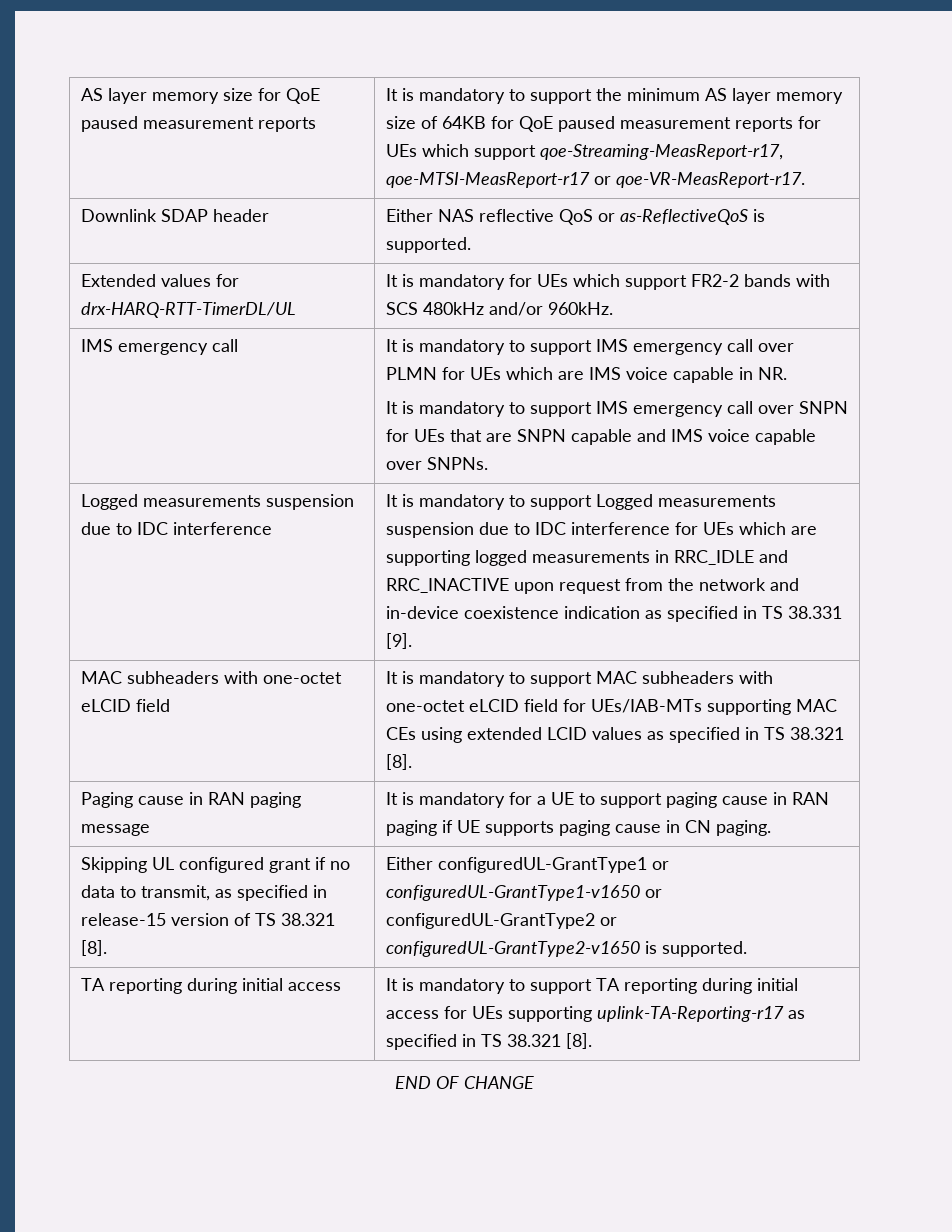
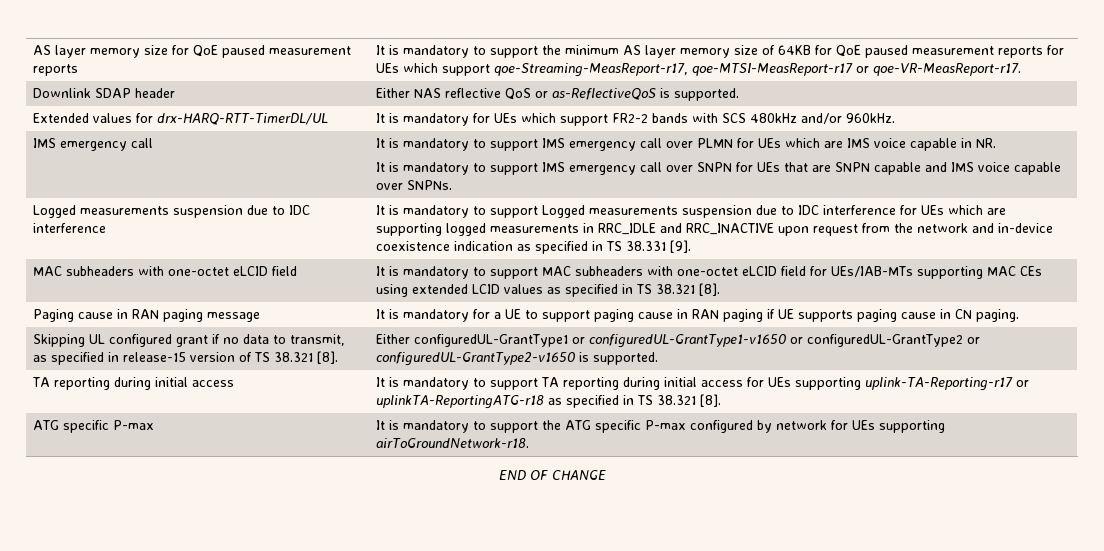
- TA reporting during initial access | It is mandatory to support TA reporting during initial access for UEs supporting uplink-TA-Reporting-r17 as specified in TS 38.321 [8].
+ TA reporting during initial access | It is mandatory to support TA reporting during initial access for UEs supporting uplink-TA-Reporting-r17 or uplinkTA-ReportingATG-r18 as specified in TS 38.321 [8].
+ ATG specific P-max | It is mandatory to support the ATG specific P-max configured by network for UEs supporting airToGroundNetwork-r18.

